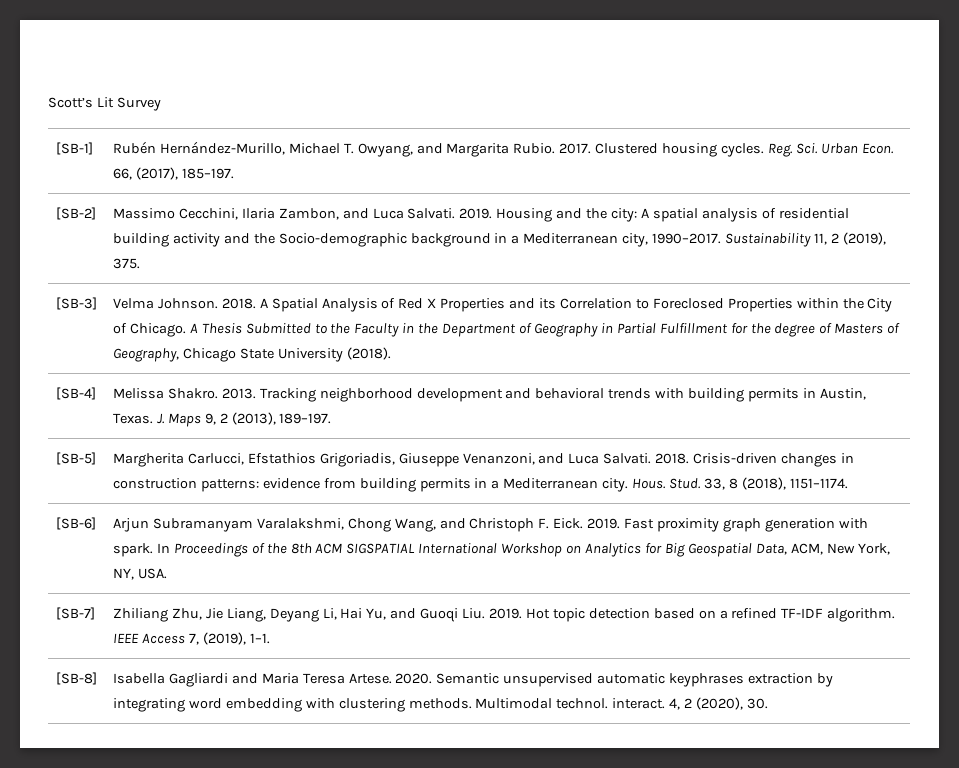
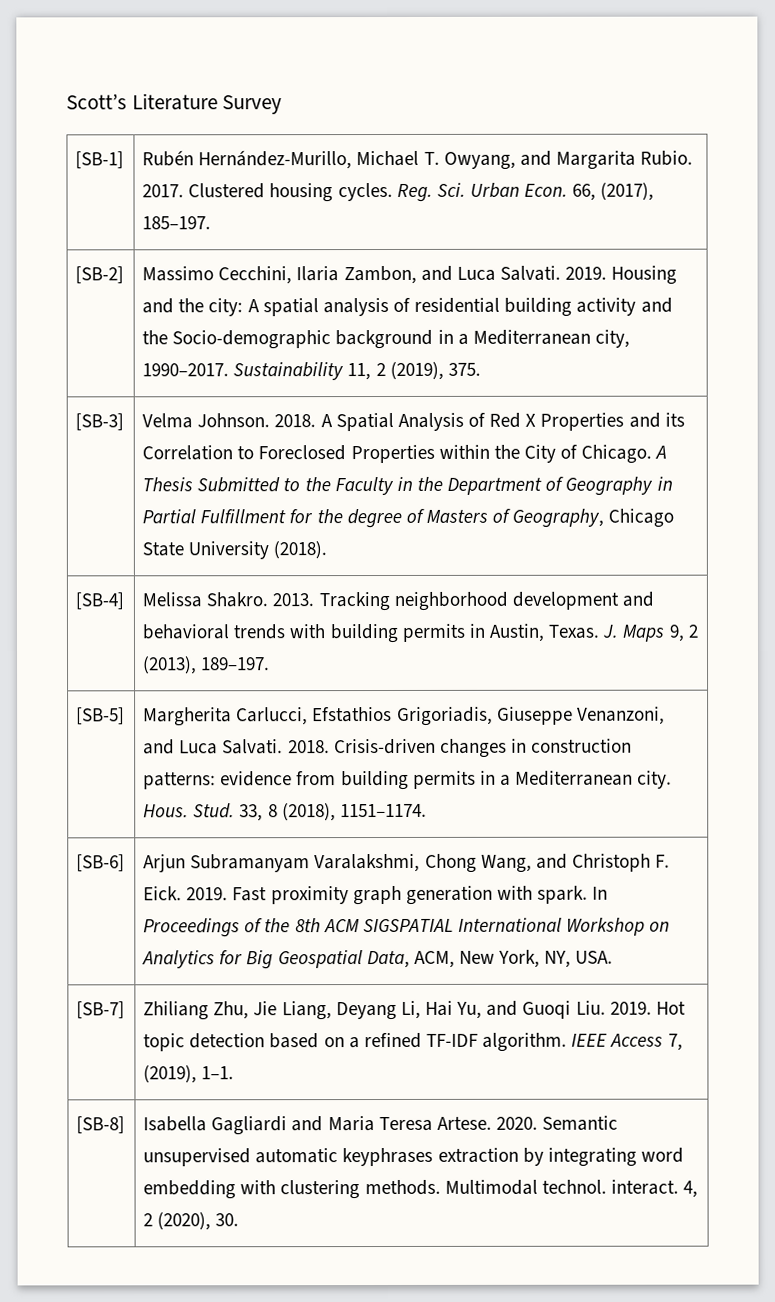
- Scott’s Lit Survey
+ Scott’s Literature Survey

